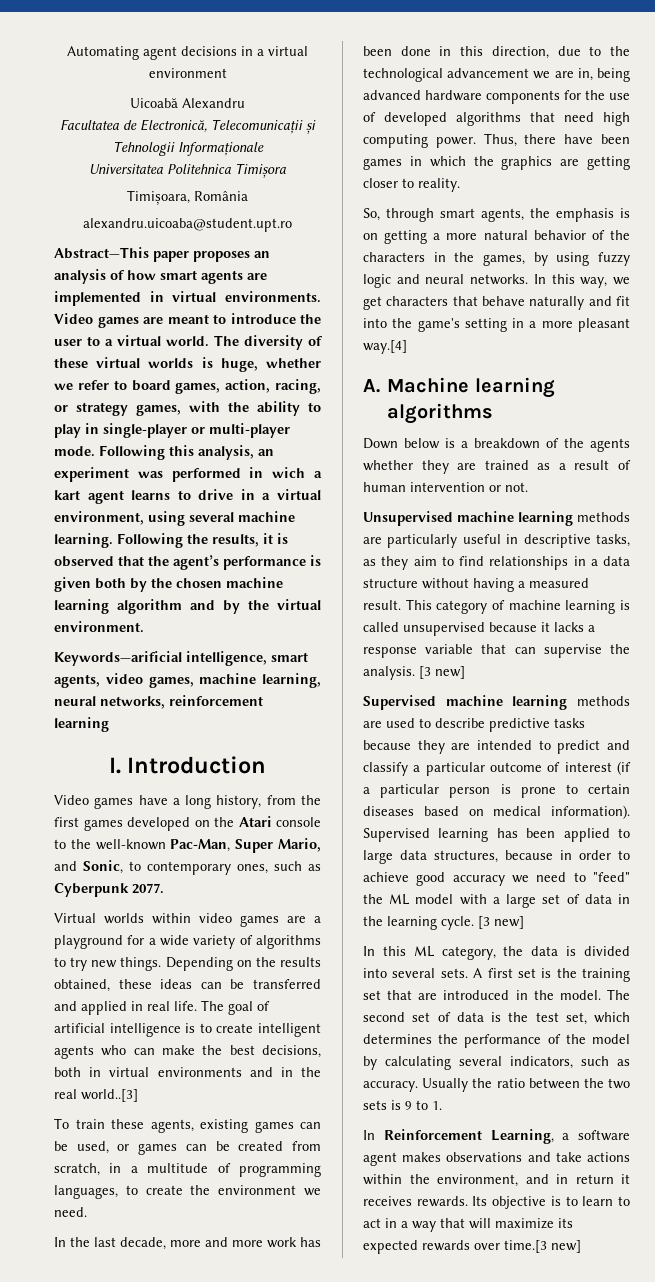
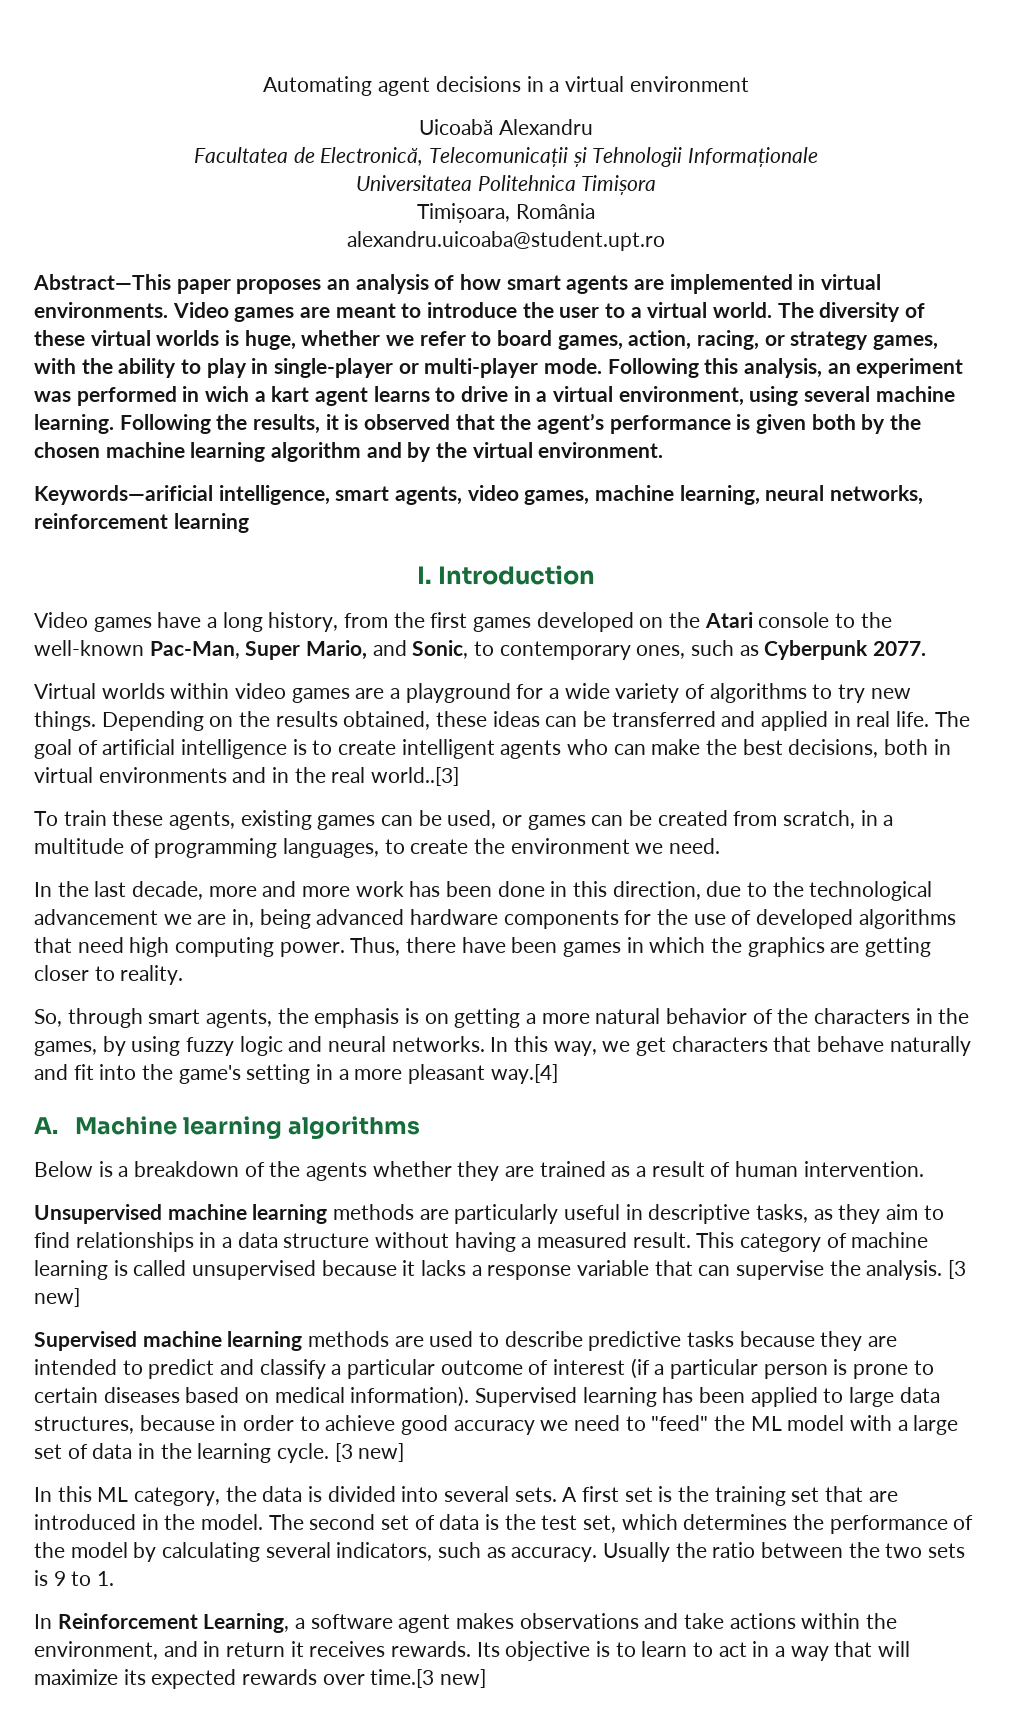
- Down below is a breakdown of the agents whether they are trained as a result of human intervention or not.
+ Below is a breakdown of the agents whether they are trained as a result of human intervention.

